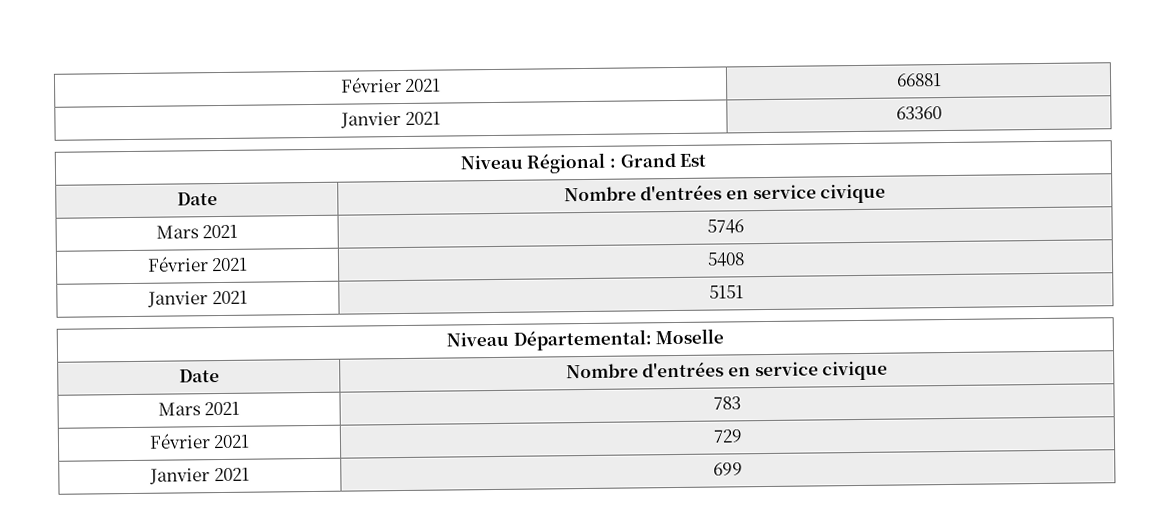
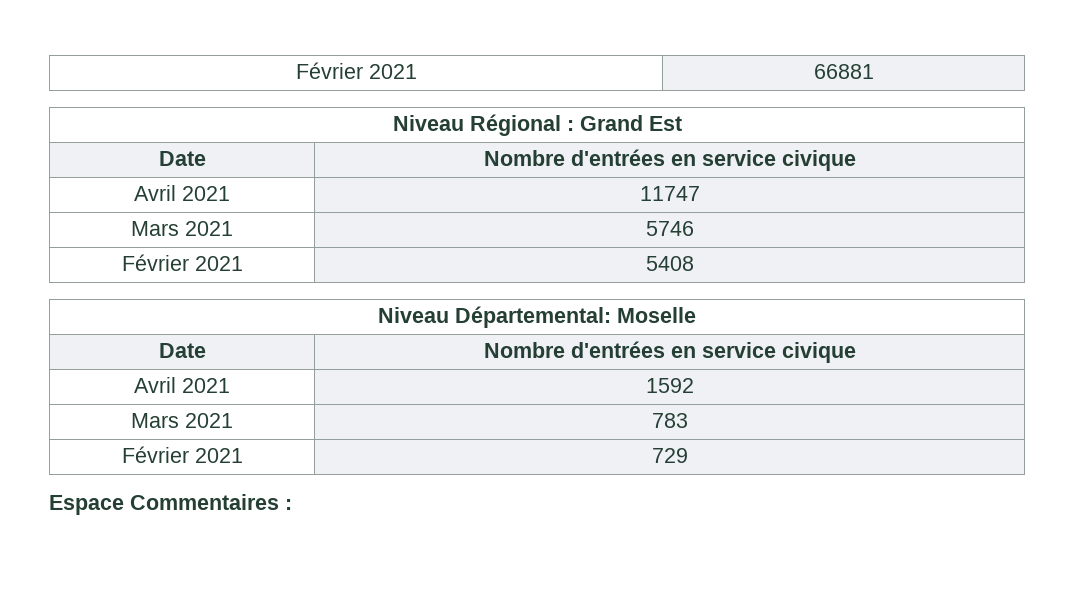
- Janvier 2021 | 63360
+ Avril 2021 | 11747
- Janvier 2021 | 5151
+ Avril 2021 | 1592
- Janvier 2021 | 699
+ Espace Commentaires :

